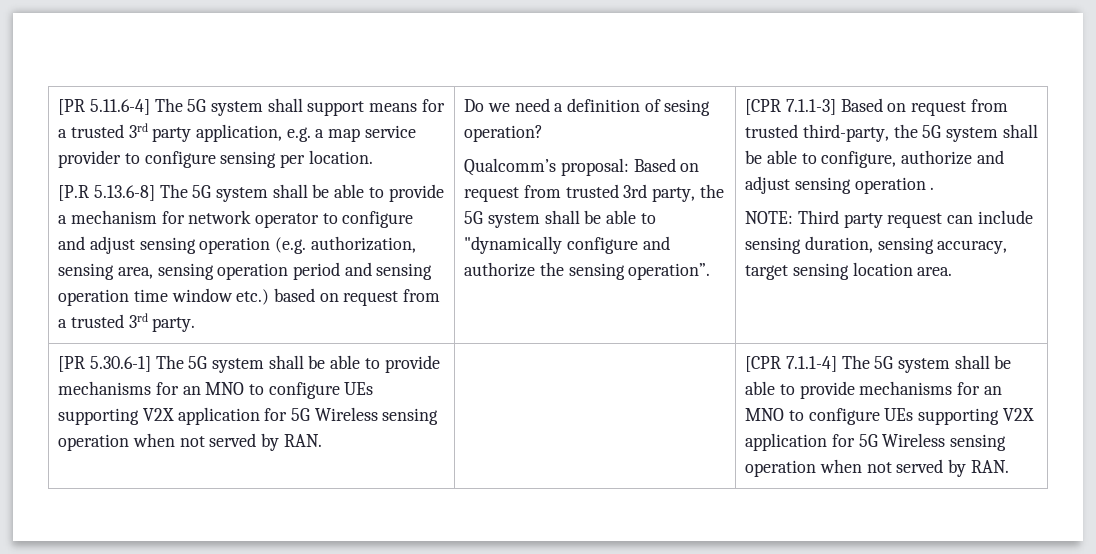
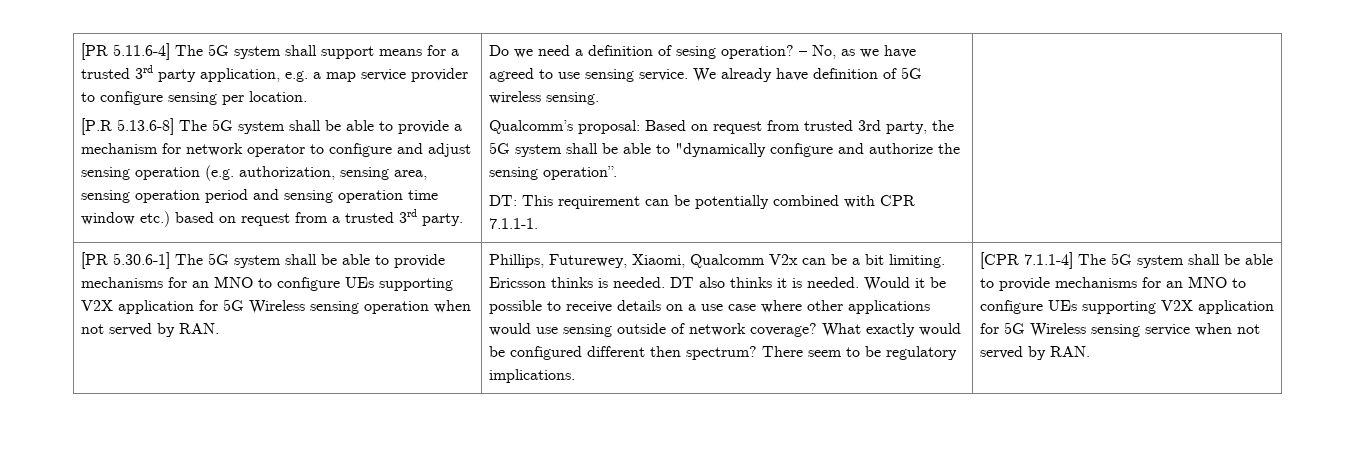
+ – No, as we have agreed to use sensing service. We already have definition of 5G wireless sensing.
- [CPR 7.1.1-3] Based on request from trusted third-party, the 5G system shall be able to configure, authorize and adjust sensing operation .
- NOTE: Third party request can include sensing duration, sensing accuracy, target sensing location area.
+ DT: This requirement can be potentially combined with CPR 7.1.1-1.
+ Phillips, Futurewey, Xiaomi, Qualcomm V2x can be a bit limiting. Ericsson thinks is needed. DT also thinks it is needed. Would it be possible to receive details on a use case where other applications would use sensing outside of network coverage? What exactly would be configured different then spectrum? There seem to be regulatory implications.
- [CPR 7.1.1-4] The 5G system shall be able to provide mechanisms for an MNO to configure UEs supporting V2X application for 5G Wireless sensing operation when not served by RAN.
+ [CPR 7.1.1-4] The 5G system shall be able to provide mechanisms for an MNO to configure UEs supporting V2X application for 5G Wireless sensing service when not served by RAN.

